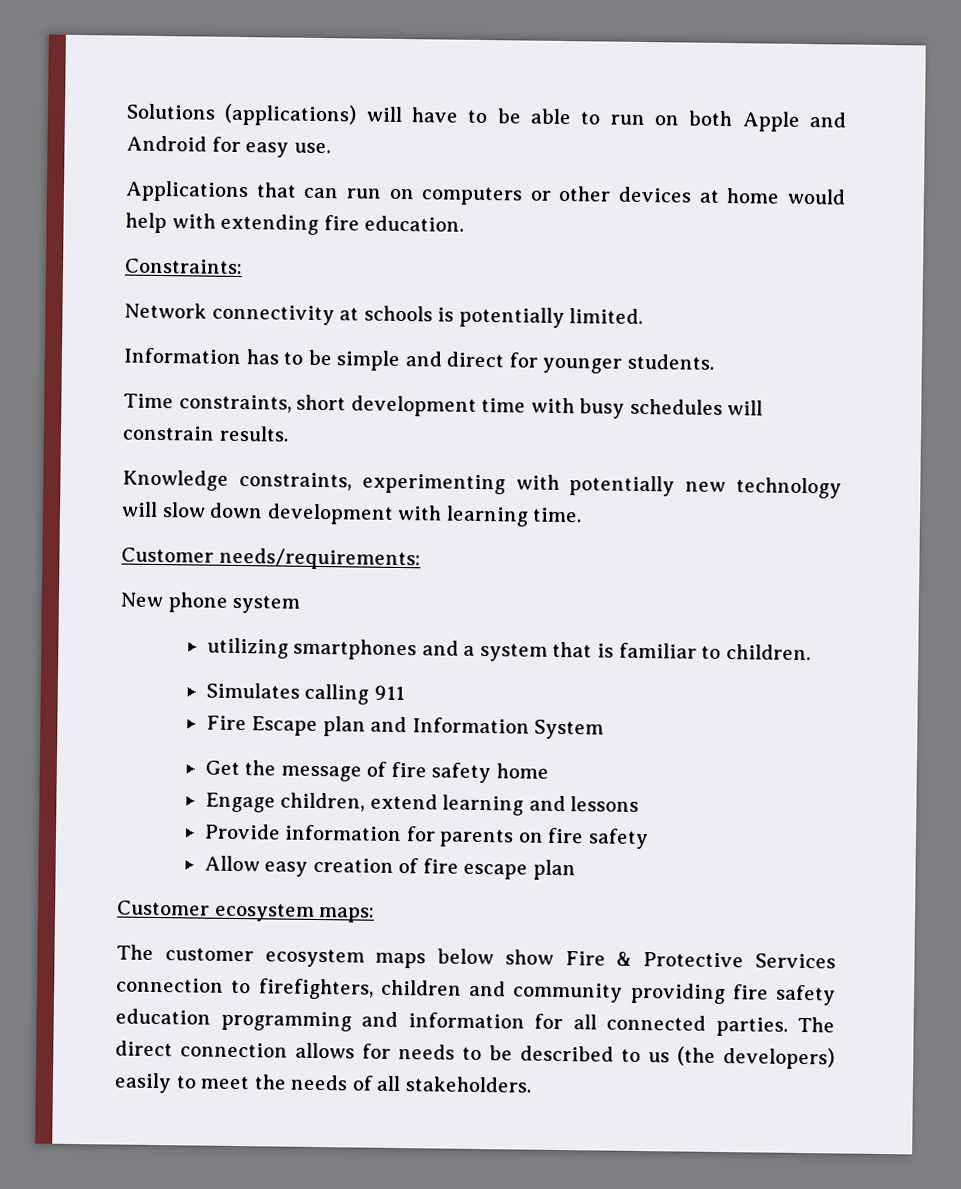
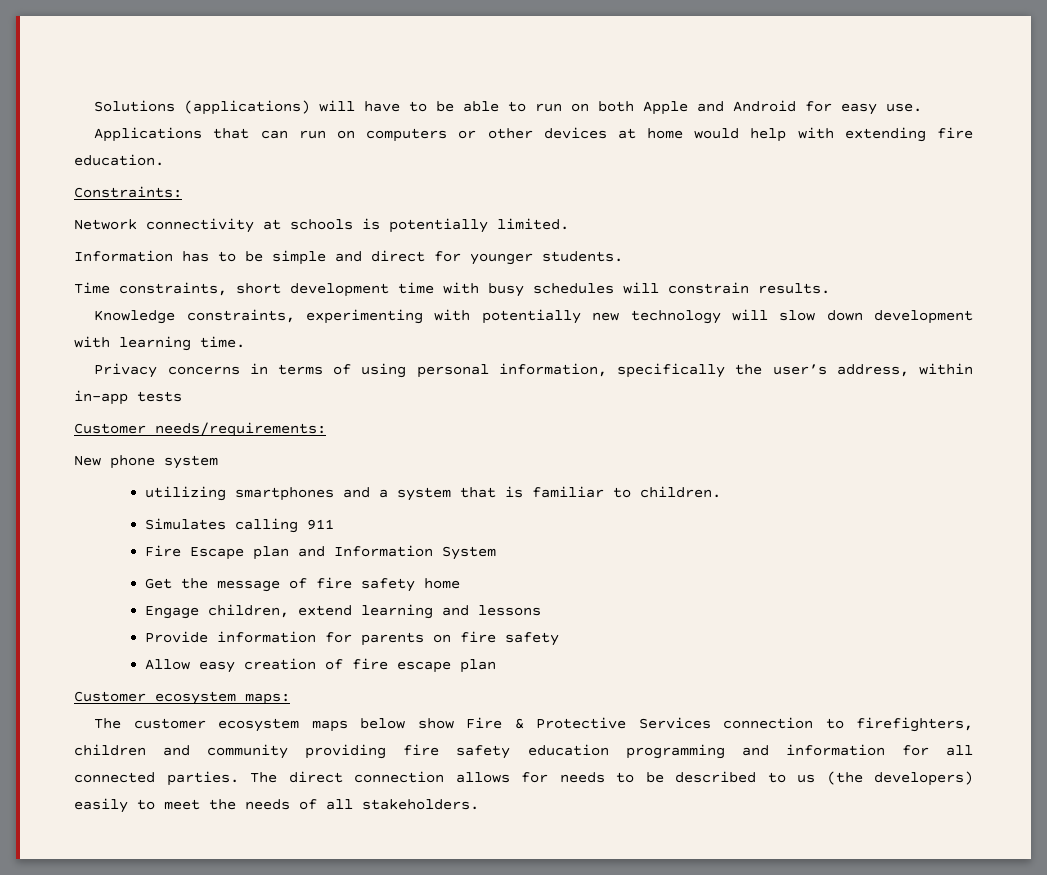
+ Privacy concerns in terms of using personal information, specifically the user’s address, within in-app tests

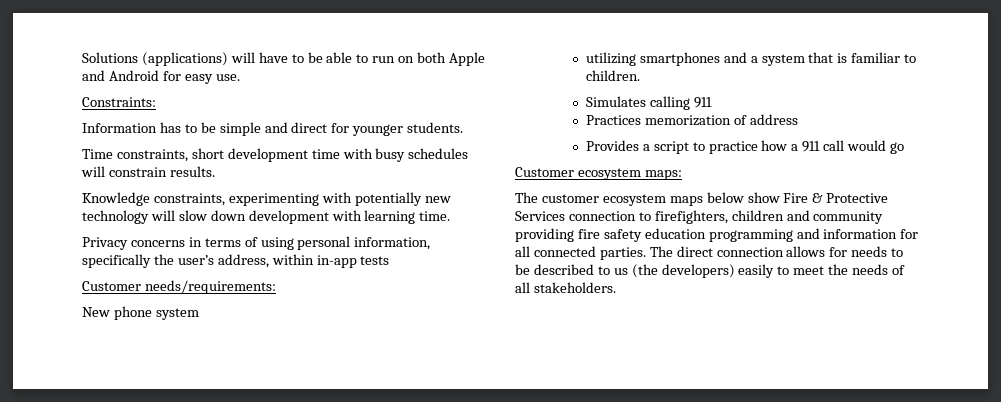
- Applications that can run on computers or other devices at home would help with extending fire education.
  Constraints:
- Network connectivity at schools is potentially limited.
- Fire Escape plan and Information System
- Get the message of fire safety home
- Engage children, extend learning and lessons
- Provide information for parents on fire safety
- Allow easy creation of fire escape plan
+ Practices memorization of address
+ Provides a script to practice how a 911 call would go

